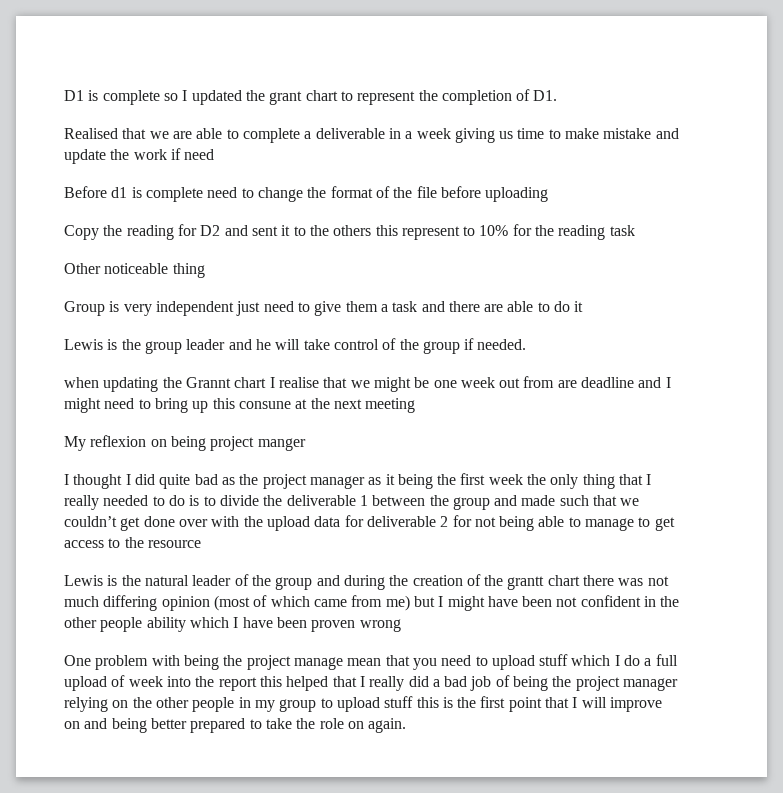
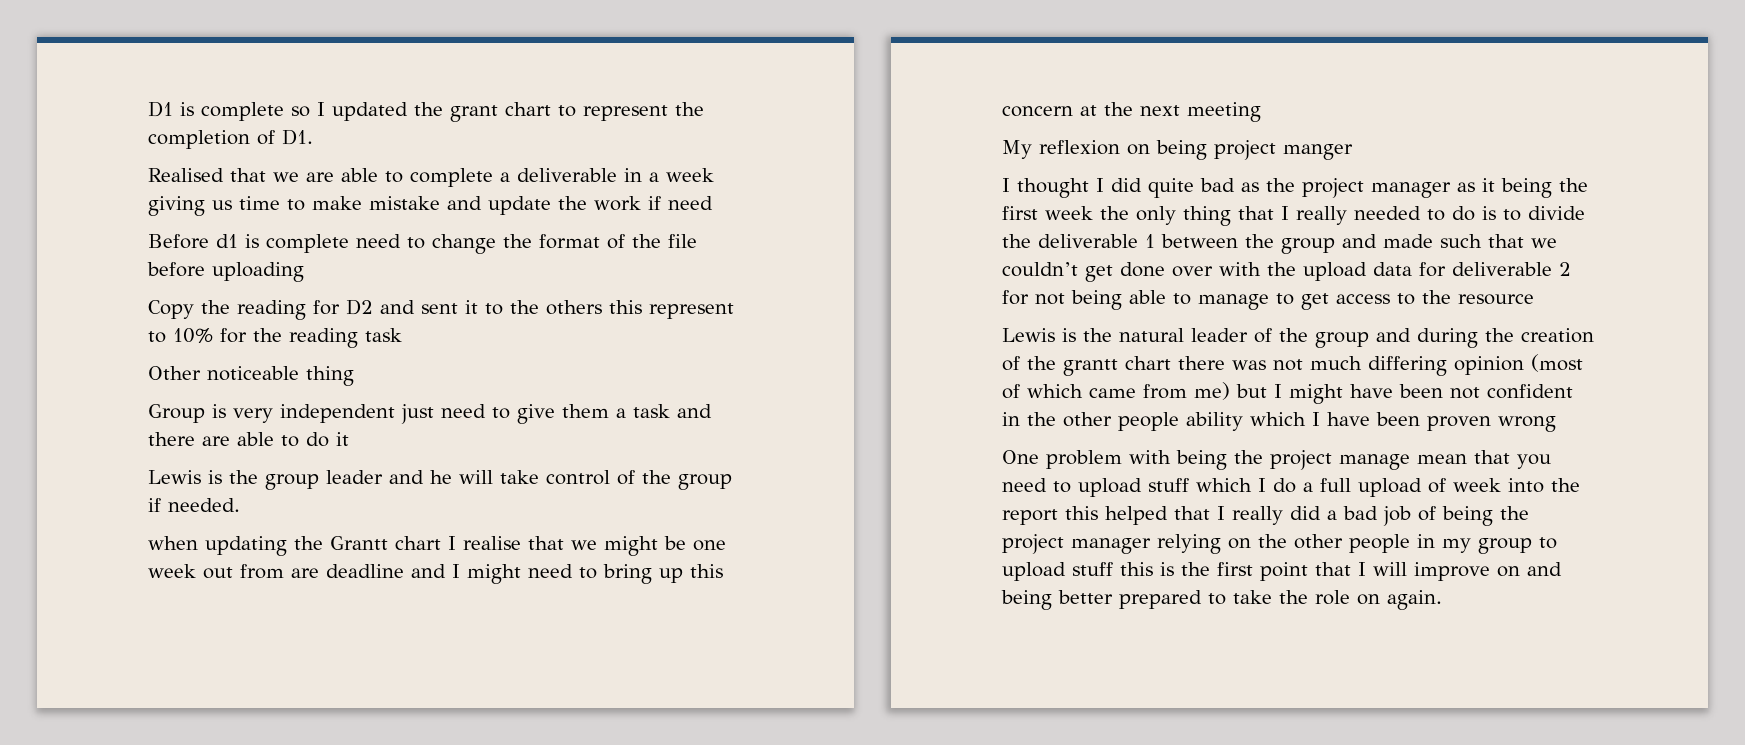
- when updating the Grannt chart I realise that we might be one week out from are deadline and I might need to bring up this consune at the next meeting
+ when updating the Grantt chart I realise that we might be one week out from are deadline and I might need to bring up this concern at the next meeting

